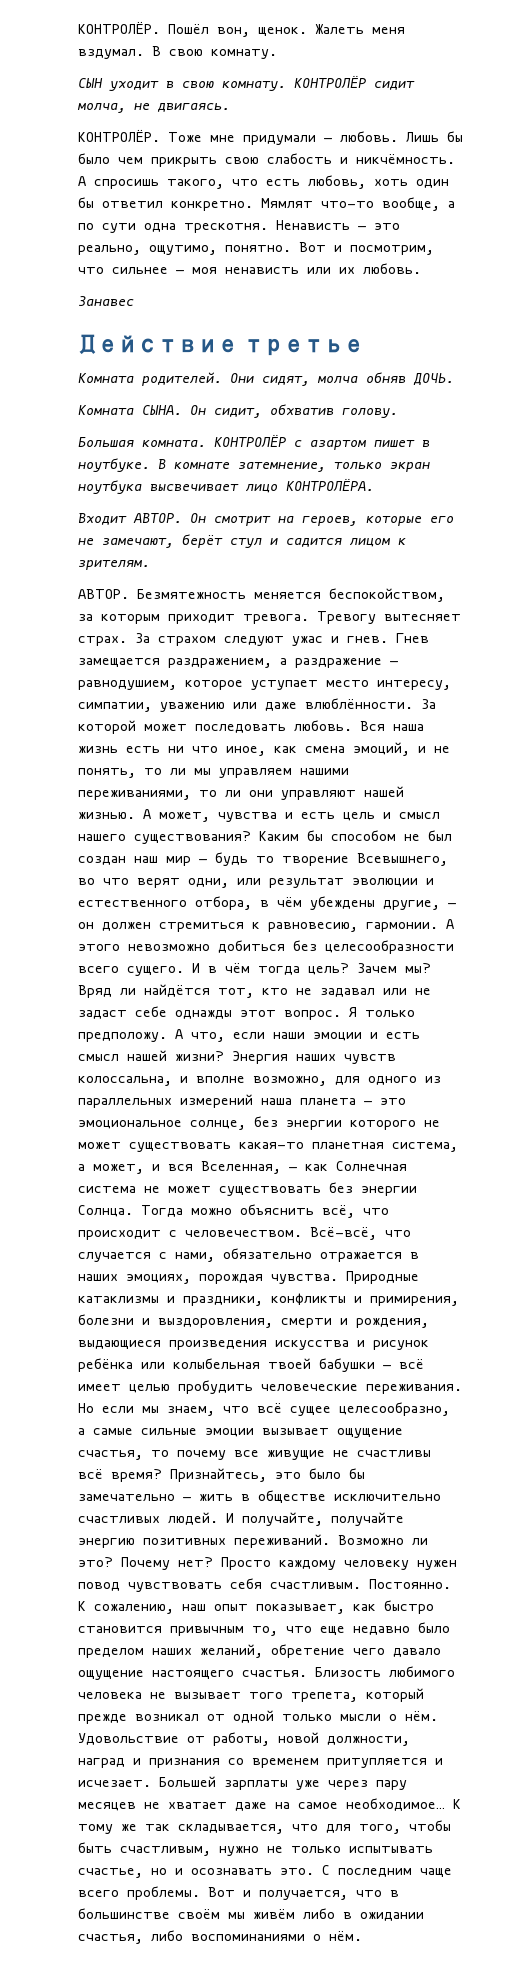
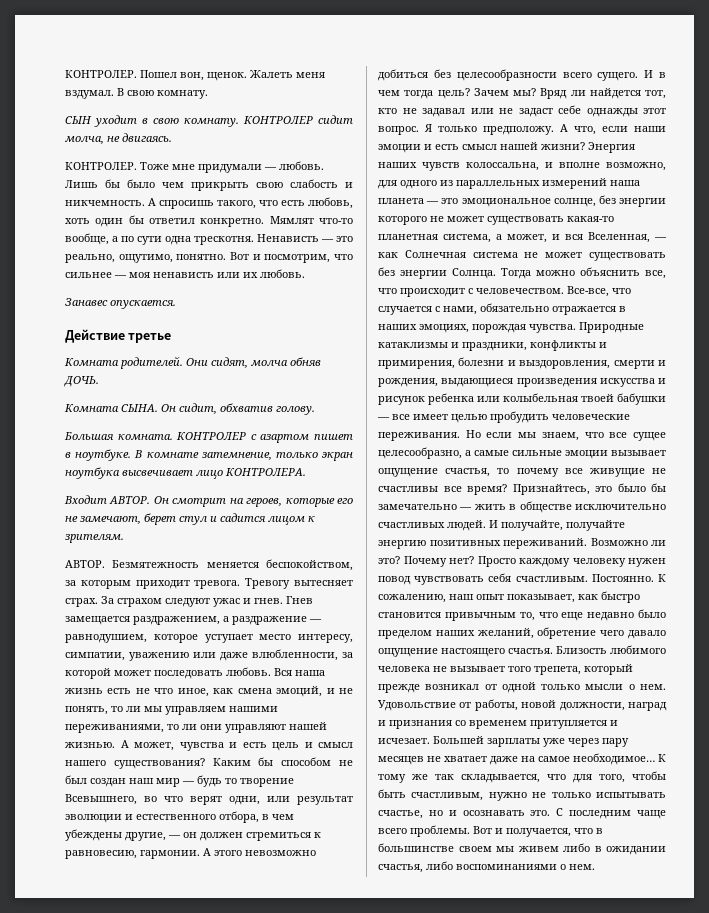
- КОНТРОЛЁР. Пошёл вон, щенок.
+ КОНТРОЛЕР. Пошел вон, щенок.
- КОНТРОЛЁР сидит молча, не двигаясь.
- КОНТРОЛЁР.
+ КОНТРОЛЕР сидит молча, не двигаясь.
+ КОНТРОЛЕР.
- Лишь бы было чем прикрыть свою слабость и никчёмность.
+ Лишь бы было чем прикрыть свою слабость и никчемность.
- Занавес
+ Занавес опускается.
- КОНТРОЛЁР с азартом пишет в ноутбуке.
+ КОНТРОЛЕР с азартом пишет в ноутбуке.
- В комнате затемнение, только экран ноутбука высвечивает лицо КОНТРОЛЁРА.
+ В комнате затемнение, только экран ноутбука высвечивает лицо КОНТРОЛЕРА.
- Он смотрит на героев, которые его не замечают, берёт стул и садится лицом к зрителям.
+ Он смотрит на героев, которые его не замечают, берет стул и садится лицом к зрителям.
- Гнев замещается раздражением, а раздражение — равнодушием, которое уступает место интересу, симпатии, уважению или даже влюблённости. За которой может последовать любовь.
+ Гнев замещается раздражением, а раздражение — равнодушием, которое уступает место интересу, симпатии, уважению или даже влюбленности, за которой может последовать любовь.
- Вся наша жизнь есть ни что иное, как смена эмоций, и не понять, то ли мы управляем нашими переживаниями, то ли они управляют нашей жизнью.
+ Вся наша жизнь есть не что иное, как смена эмоций, и не понять, то ли мы управляем нашими переживаниями, то ли они управляют нашей жизнью.
- Каким бы способом не был создан наш мир — будь то творение Всевышнего, во что верят одни, или результат эволюции и естественного отбора, в чём убеждены другие, — он должен стремиться к равновесию, гармонии.
+ Каким бы способом не был создан наш мир — будь то творение Всевышнего, во что верят одни, или результат эволюции и естественного отбора, в чем убеждены другие, — он должен стремиться к равновесию, гармонии.
- И в чём тогда цель?
+ И в чем тогда цель?
- Вряд ли найдётся тот, кто не задавал или не задаст себе однажды этот вопрос.
+ Вряд ли найдется тот, кто не задавал или не задаст себе однажды этот вопрос.
- Тогда можно объяснить всё, что происходит с человечеством.
+ Тогда можно объяснить все, что происходит с человечеством.
- Всё-всё, что случается с нами, обязательно отражается в наших эмоциях, порождая чувства.
+ Все-все, что случается с нами, обязательно отражается в наших эмоциях, порождая чувства.
- Природные катаклизмы и праздники, конфликты и примирения, болезни и выздоровления, смерти и рождения, выдающиеся произведения искусства и рисунок ребёнка или колыбельная твоей бабушки — всё имеет целью пробудить человеческие переживания.
+ Природные катаклизмы и праздники, конфликты и примирения, болезни и выздоровления, смерти и рождения, выдающиеся произведения искусства и рисунок ребенка или колыбельная твоей бабушки — все имеет целью пробудить человеческие переживания.
- Но если мы знаем, что всё сущее целесообразно, а самые сильные эмоции вызывает ощущение счастья, то почему все живущие не счастливы всё время?
+ Но если мы знаем, что все сущее целесообразно, а самые сильные эмоции вызывает ощущение счастья, то почему все живущие не счастливы все время?
- Близость любимого человека не вызывает того трепета, который прежде возникал от одной только мысли о нём.
+ Близость любимого человека не вызывает того трепета, который прежде возникал от одной только мысли о нем.
- Вот и получается, что в большинстве своём мы живём либо в ожидании счастья, либо воспоминаниями о нём.
+ Вот и получается, что в большинстве своем мы живем либо в ожидании счастья, либо воспоминаниями о нем.

